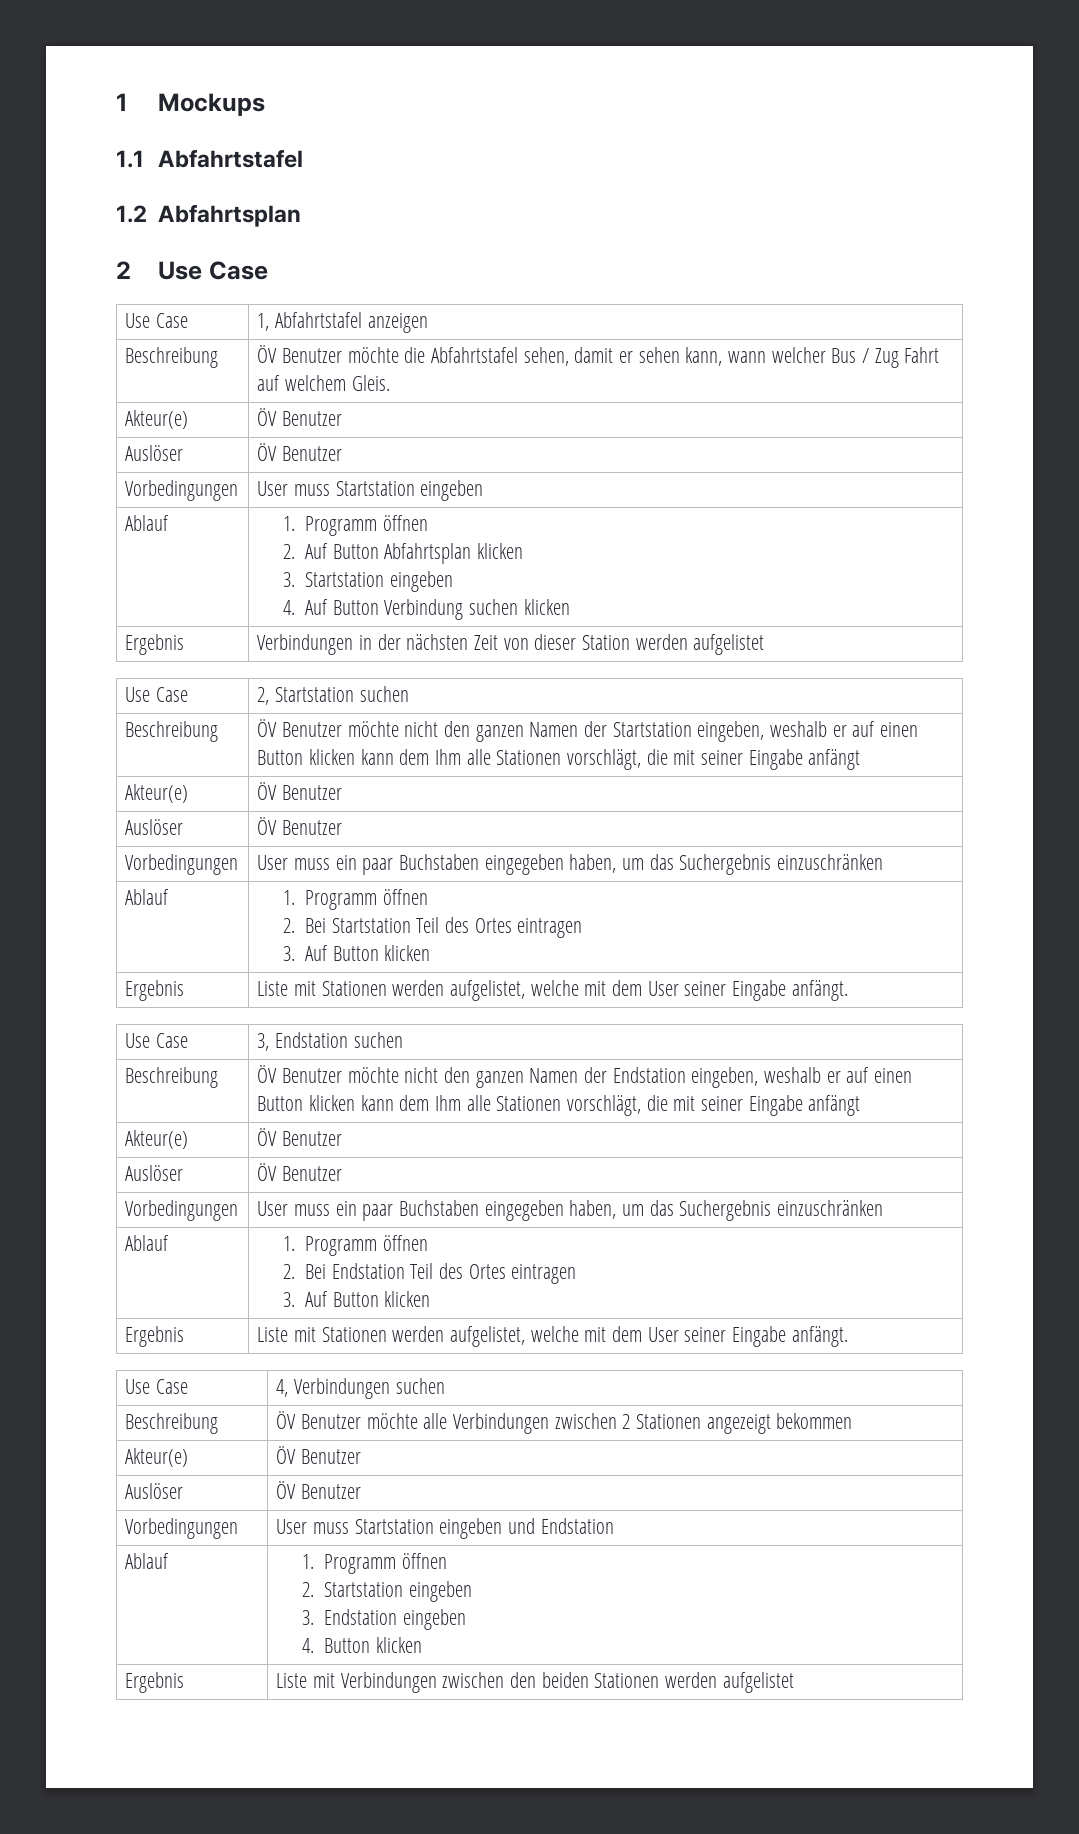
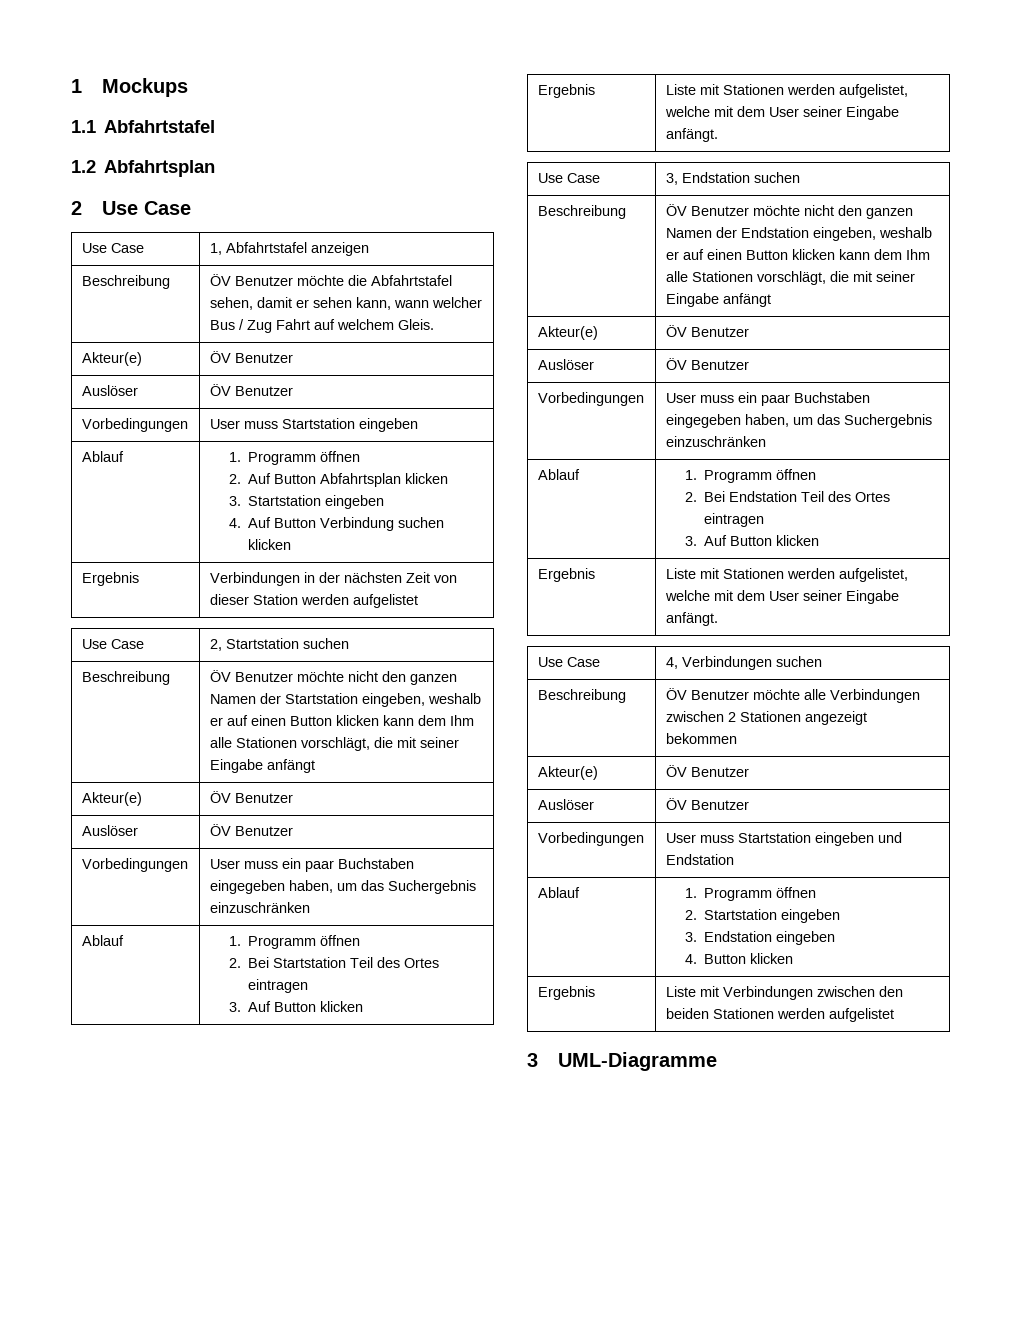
+ 3 UML-Diagramme

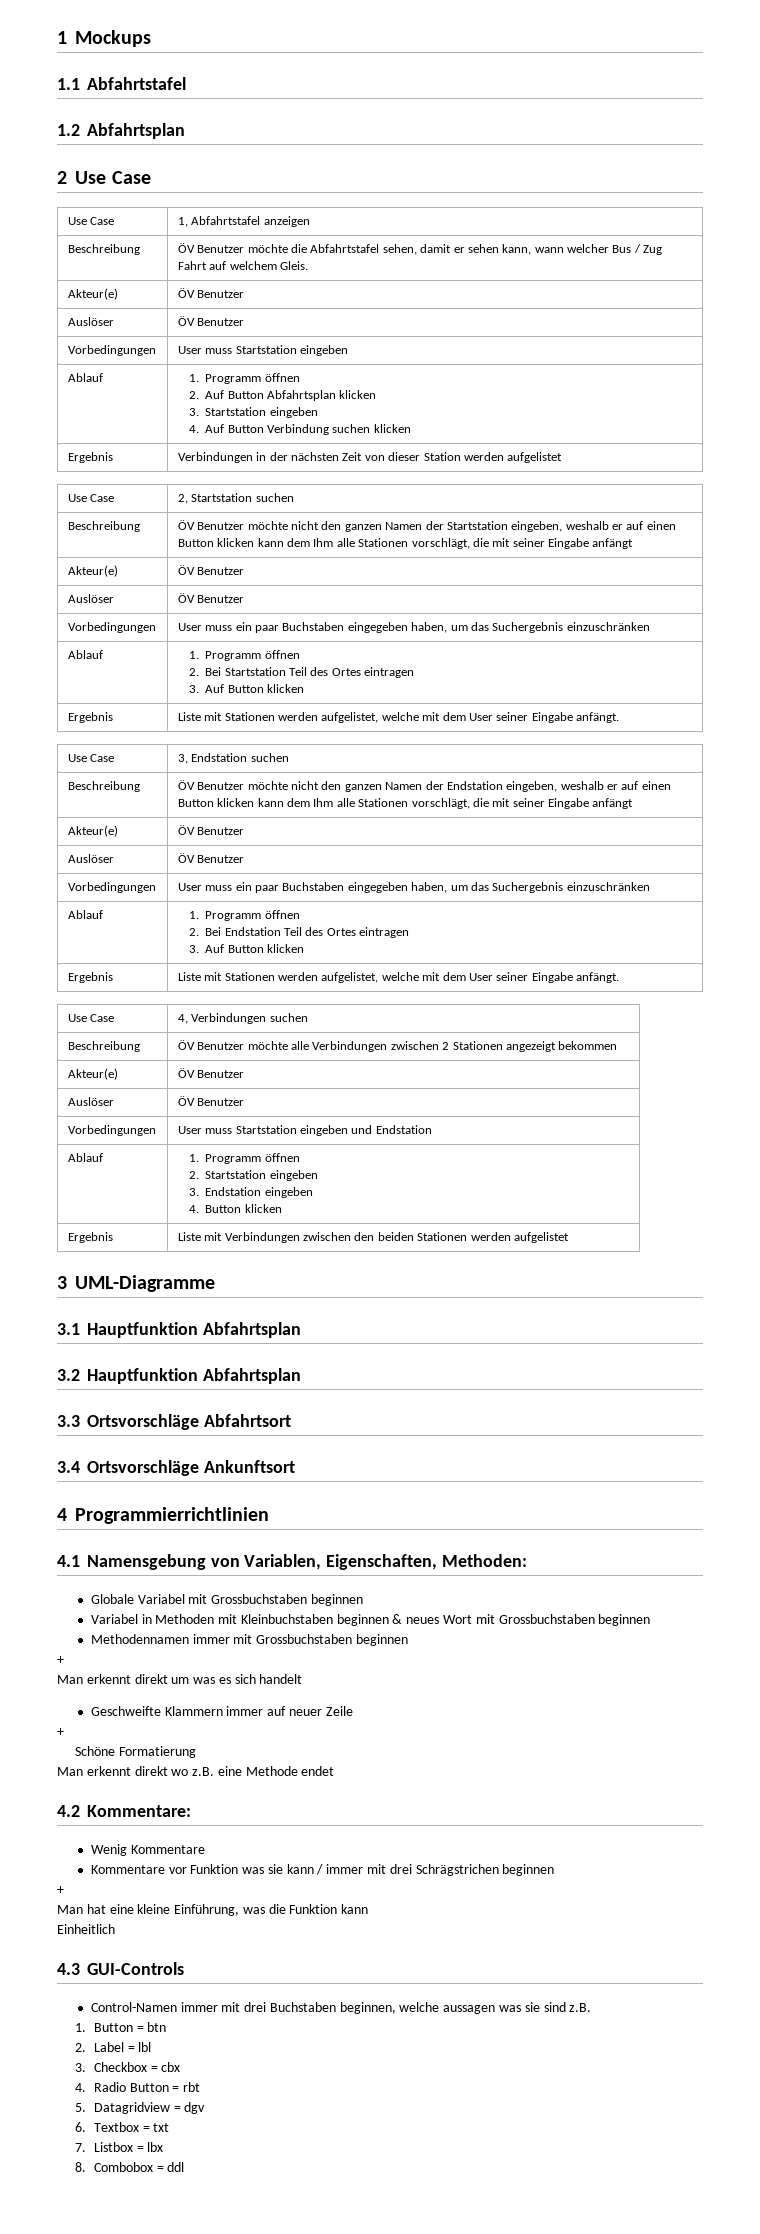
+ 3.1 Hauptfunktion Abfahrtsplan
+ 3.2 Hauptfunktion Abfahrtsplan
+ 3.3 Ortsvorschläge Abfahrtsort
+ 3.4 Ortsvorschläge Ankunftsort
+ 4 Programmierrichtlinien
+ 4.1 Namensgebung von Variablen, Eigenschaften, Methoden:
+ Globale Variabel mit Grossbuchstaben beginnen
+ Variabel in Methoden mit Kleinbuchstaben beginnen & neues Wort mit Grossbuchstaben beginnen
+ Methodennamen immer mit Grossbuchstaben beginnen
+ +
+ Man erkennt direkt um was es sich handelt
+ Geschweifte Klammern immer auf neuer Zeile
+ +
+ Schöne Formatierung
+ Man erkennt direkt wo z.B. eine Methode endet
+ 4.2 Kommentare:
+ Wenig Kommentare
+ Kommentare vor Funktion was sie kann / immer mit drei Schrägstrichen beginnen
+ +
+ Man hat eine kleine Einführung, was die Funktion kann
+ Einheitlich
+ 4.3 GUI-Controls
+ Control-Namen immer mit drei Buchstaben beginnen, welche aussagen was sie sind z.B.
+ 1. Button = btn
+ 2. Label = lbl
+ 3. Checkbox = cbx
+ 4. Radio Button = rbt
+ 5. Datagridview = dgv
+ 6. Textbox = txt
+ 7. Listbox = lbx
+ 8. Combobox = ddl

